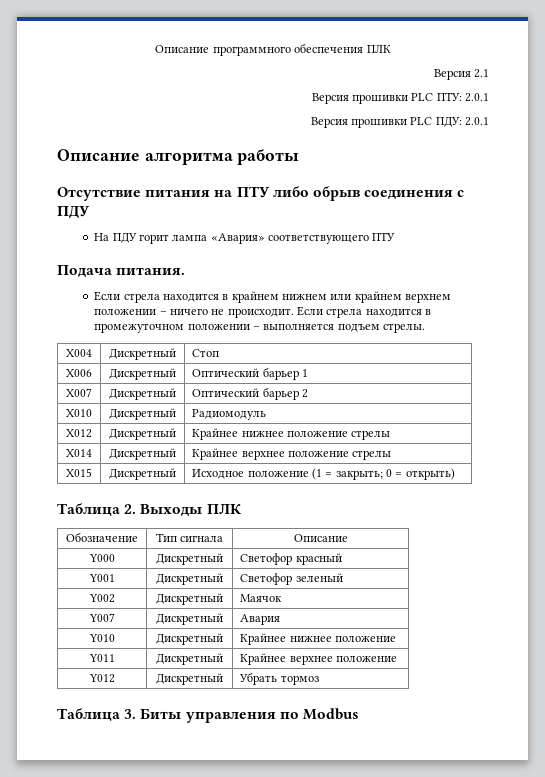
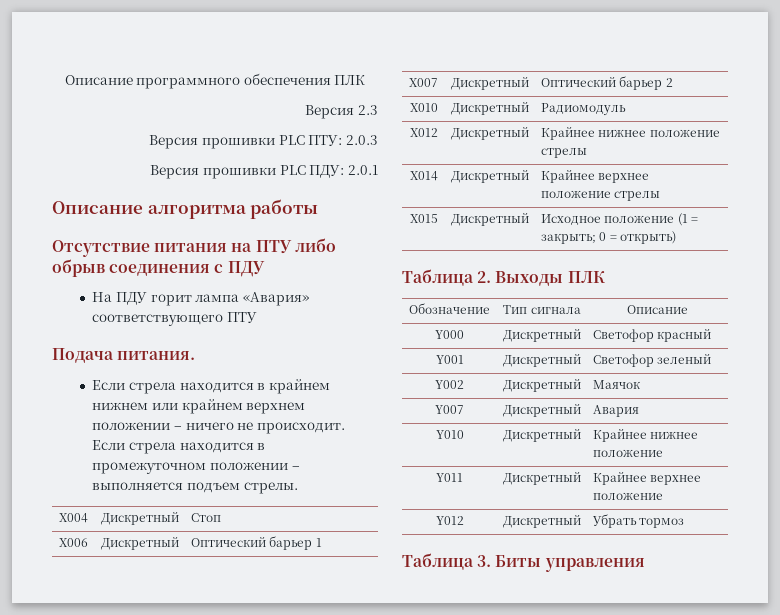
- Версия 2.1
+ Версия 2.3
- Версия прошивки PLC ПТУ: 2.0.1
+ Версия прошивки PLC ПТУ: 2.0.3
- Таблица 3. Биты управления по Modbus
+ Таблица 3. Биты управления

